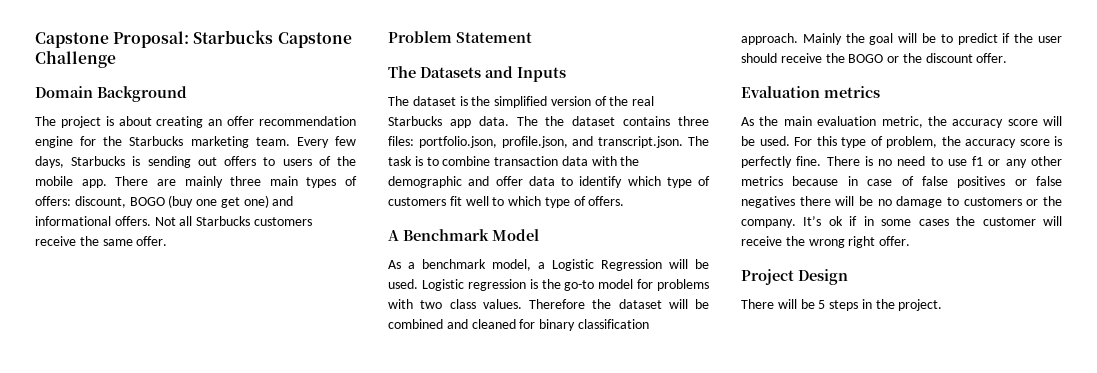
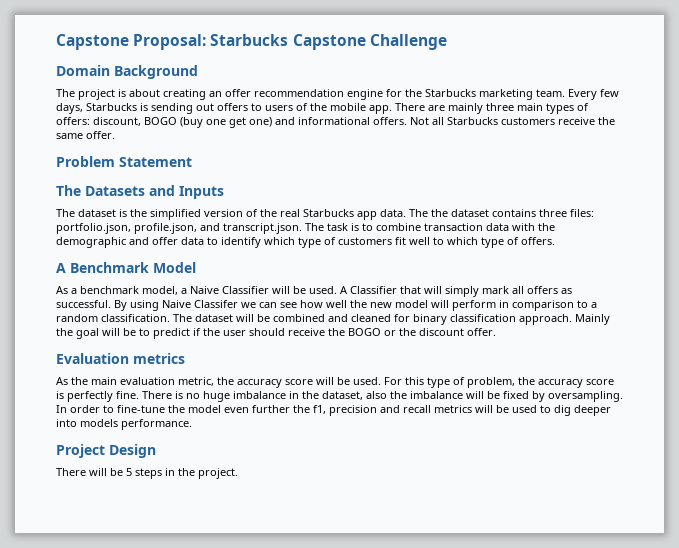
- As a benchmark model, a Logistic Regression will be used. Logistic regression is the go-to model for problems with two class values. Therefore the dataset will be combined and cleaned for binary classification approach.
+ As a benchmark model, a Naive Classifier will be used. A Classifier that will simply mark all offers as successful. By using Naive Classifer we can see how well the new model will perform in comparison to a random classification. The dataset will be combined and cleaned for binary classification approach.
- There is no need to use f1 or any other metrics because in case of false positives or false negatives there will be no damage to customers or the company. It’s ok if in some cases the customer will receive the wrong right offer.
+ There is no huge imbalance in the dataset, also the imbalance will be fixed by oversampling. In order to fine-tune the model even further the f1, precision and recall metrics will be used to dig deeper into models performance.

